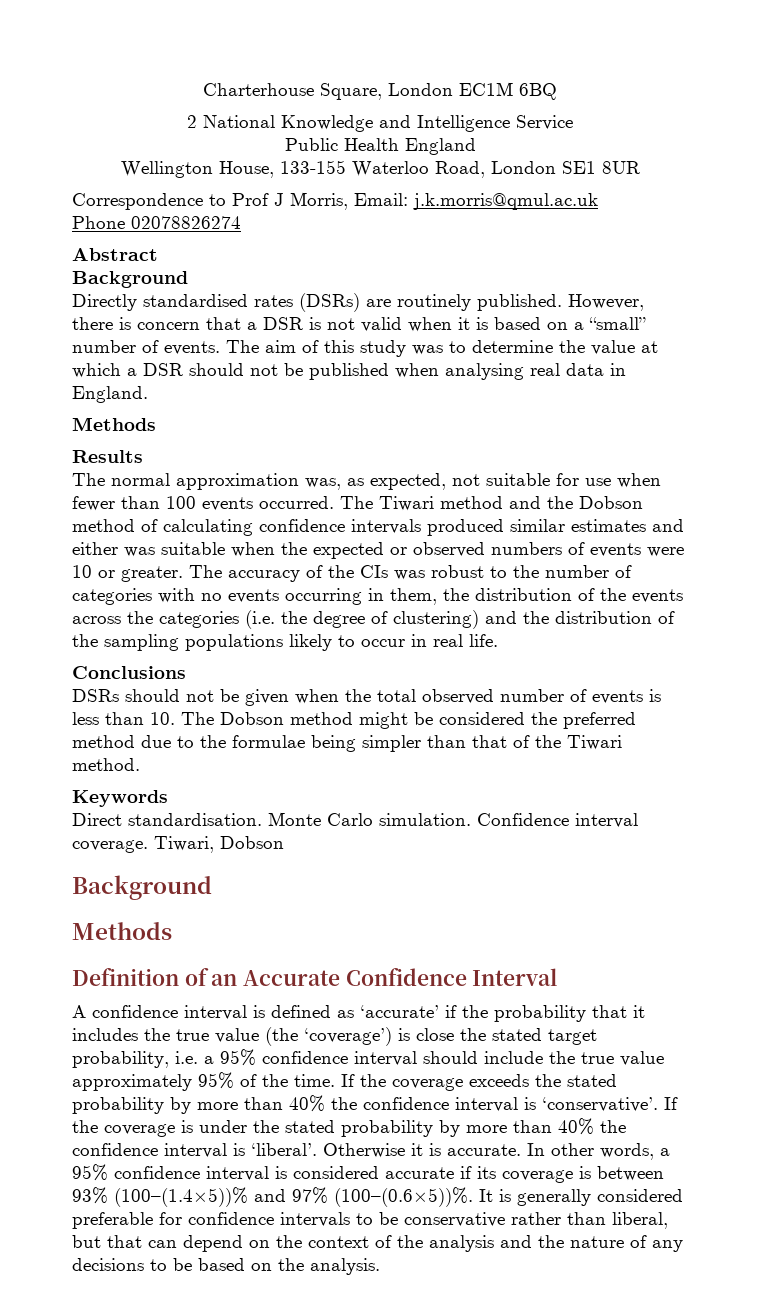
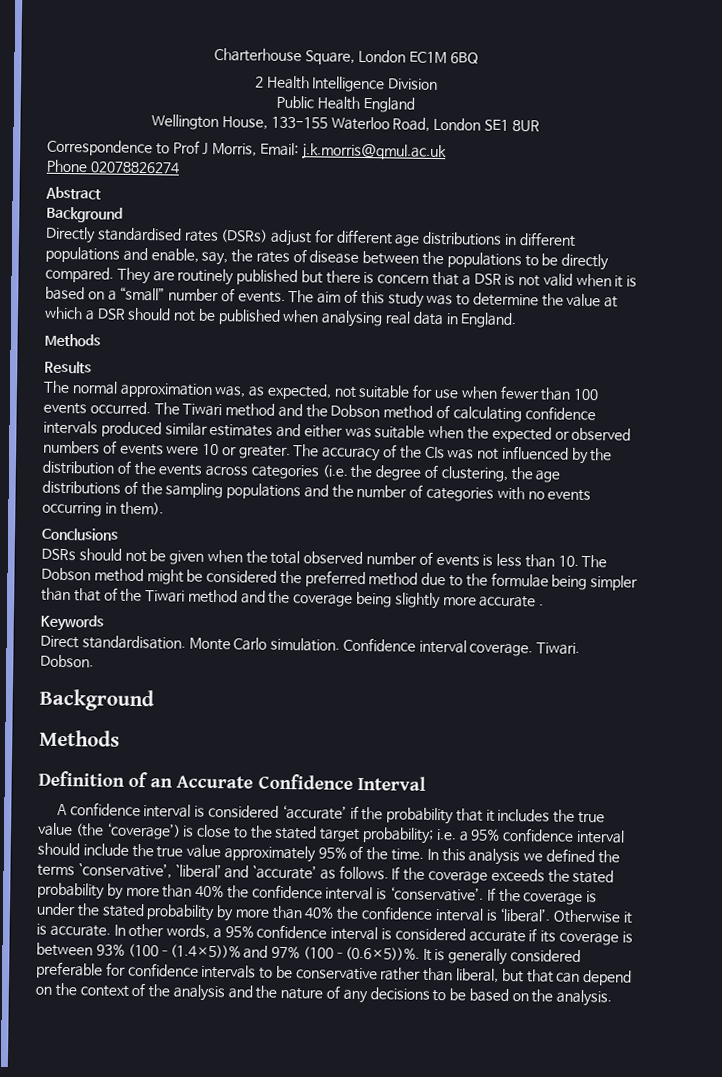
- 2 National Knowledge and Intelligence Service
+ 2 Health Intelligence Division
- Directly standardised rates (DSRs) are routinely published. However, there is concern that a DSR is not valid when it is based on a “small” number of events.
+ Directly standardised rates (DSRs) adjust for different age distributions in different populations and enable, say, the rates of disease between the populations to be directly compared. They are routinely published but there is concern that a DSR is not valid when it is based on a “small” number of events.
- The accuracy of the CIs was robust to the number of categories with no events occurring in them, the distribution of the events across the categories (i.e. the degree of clustering) and the distribution of the sampling populations likely to occur in real life.
+ The accuracy of the CIs was not influenced by the distribution of the events across categories (i.e. the degree of clustering, the age distributions of the sampling populations and the number of categories with no events occurring in them).
- DSRs should not be given when the total observed number of events is less than 10. The Dobson method might be considered the preferred method due to the formulae being simpler than that of the Tiwari method.
+ DSRs should not be given when the total observed number of events is less than 10. The Dobson method might be considered the preferred method due to the formulae being simpler than that of the Tiwari method and the coverage being slightly more accurate .
- Tiwari, Dobson
+ Tiwari. Dobson.
- A confidence interval is defined as ‘accurate’ if the probability that it includes the true value (the ‘coverage’) is close the stated target probability, i.e. a 95% confidence interval should include the true value approximately 95% of the time.
+ A confidence interval is considered ‘accurate’ if the probability that it includes the true value (the ‘coverage’) is close to the stated target probability; i.e. a 95% confidence interval should include the true value approximately 95% of the time.
+ In this analysis we defined the terms `conservative’, `liberal’ and `accurate’ as follows.

